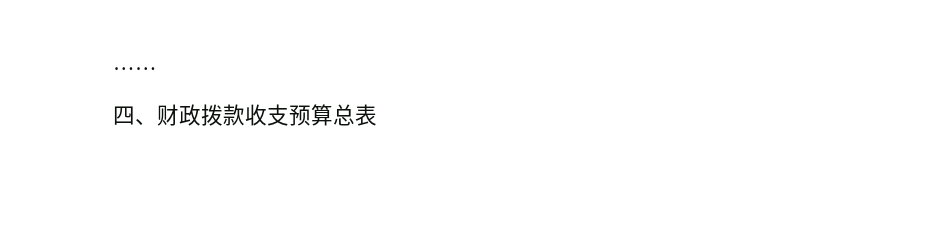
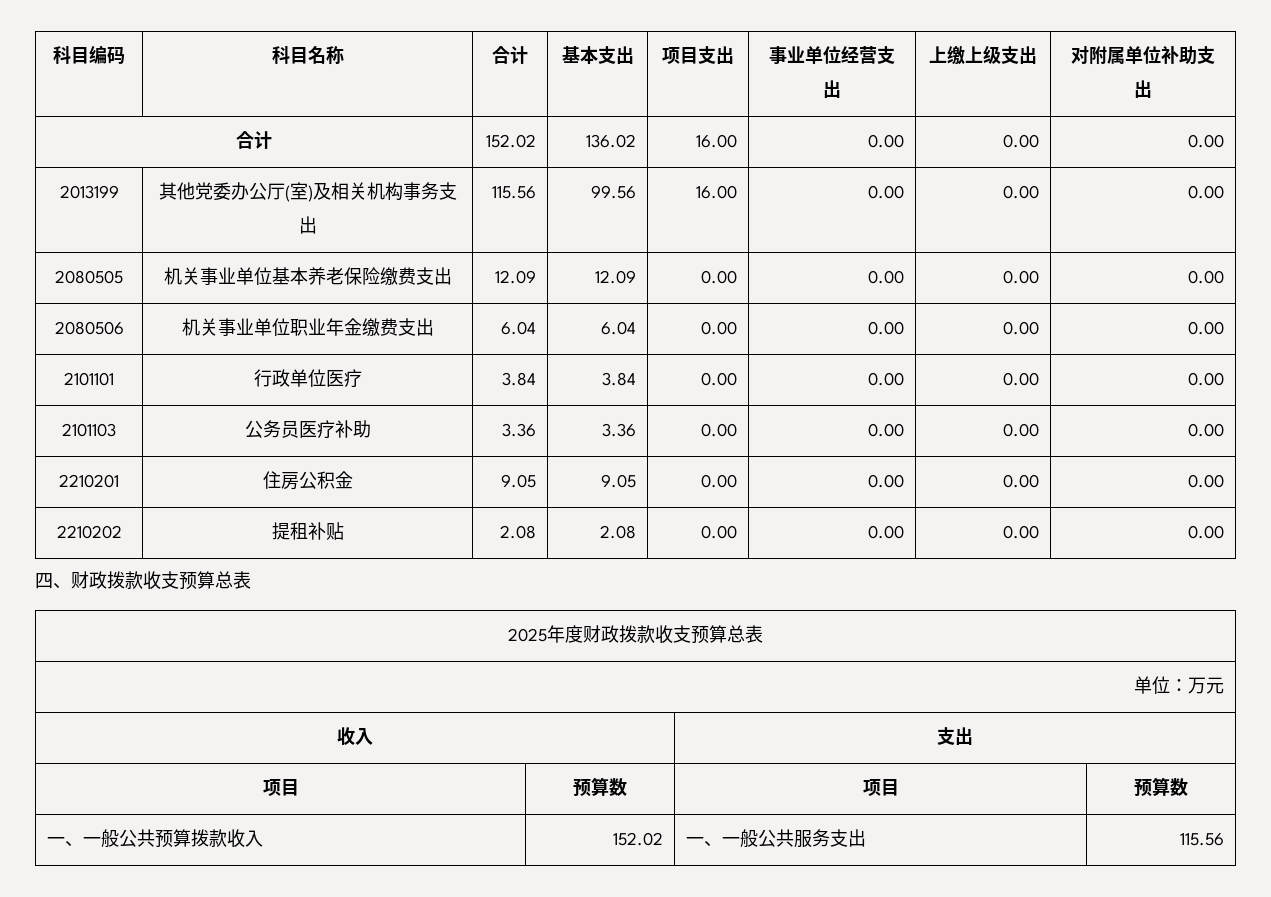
- ……
+ 科目编码 | 科目名称 | 合计 | 基本支出 | 项目支出 | 事业单位经营支出 | 上缴上级支出 | 对附属单位补助支出
+ 合计 | 152.02 | 136.02 | 16.00 | 0.00 | 0.00 | 0.00
+ 2013199 | 其他党委办公厅(室)及相关机构事务支出 | 115.56 | 99.56 | 16.00 | 0.00 | 0.00 | 0.00
+ 2080505 | 机关事业单位基本养老保险缴费支出 | 12.09 | 12.09 | 0.00 | 0.00 | 0.00 | 0.00
+ 2080506 | 机关事业单位职业年金缴费支出 | 6.04 | 6.04 | 0.00 | 0.00 | 0.00 | 0.00
+ 2101101 | 行政单位医疗 | 3.84 | 3.84 | 0.00 | 0.00 | 0.00 | 0.00
+ 2101103 | 公务员医疗补助 | 3.36 | 3.36 | 0.00 | 0.00 | 0.00 | 0.00
+ 2210201 | 住房公积金 | 9.05 | 9.05 | 0.00 | 0.00 | 0.00 | 0.00
+ 2210202 | 提租补贴 | 2.08 | 2.08 | 0.00 | 0.00 | 0.00 | 0.00
+ 2025年度财政拨款收支预算总表
+ 单位：万元
+ 收入 | 支出
+ 项目 | 预算数 | 项目 | 预算数
+ 一、一般公共预算拨款收入 | 152.02 | 一、一般公共服务支出 | 115.56

